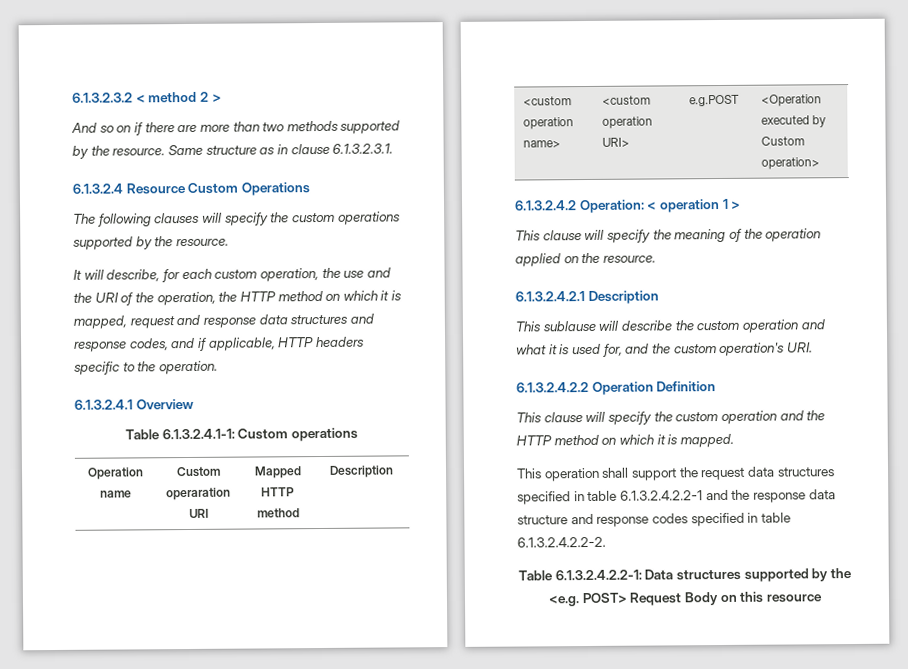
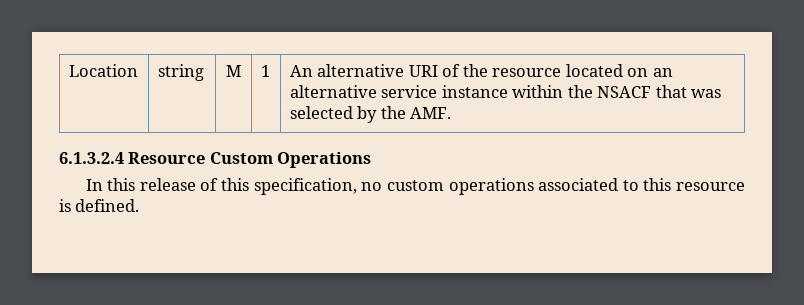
- 6.1.3.2.3.2 < method 2 >
- And so on if there are more than two methods supported by the resource. Same structure as in clause 6.1.3.2.3.1.
+ Location | string | M | 1 | An alternative URI of the resource located on an alternative service instance within the NSACF that was selected by the AMF.
  6.1.3.2.4 Resource Custom Operations
- The following clauses will specify the custom operations supported by the resource.
- It will describe, for each custom operation, the use and the URI of the operation, the HTTP method on which it is mapped, request and response data structures and response codes, and if applicable, HTTP headers specific to the operation.
- 6.1.3.2.4.1 Overview
- Table 6.1.3.2.4.1-1: Custom operations
- Operation name | Custom operaration URI | Mapped HTTP method | Description
- <custom operation name> | <custom operation URI> | e.g.POST | <Operation executed by Custom operation>
- 6.1.3.2.4.2 Operation: < operation 1 >
- This clause will specify the meaning of the operation applied on the resource.
- 6.1.3.2.4.2.1 Description
- This sublause will describe the custom operation and what it is used for, and the custom operation's URI.
- 6.1.3.2.4.2.2 Operation Definition
- This clause will specify the custom operation and the HTTP method on which it is mapped.
- This operation shall support the request data structures specified in table 6.1.3.2.4.2.2-1 and the response data structure and response codes specified in table 6.1.3.2.4.2.2-2.
- Table 6.1.3.2.4.2.2-1: Data structures supported by the <e.g. POST> Request Body on this resource
+ In this release of this specification, no custom operations associated to this resource is defined.

